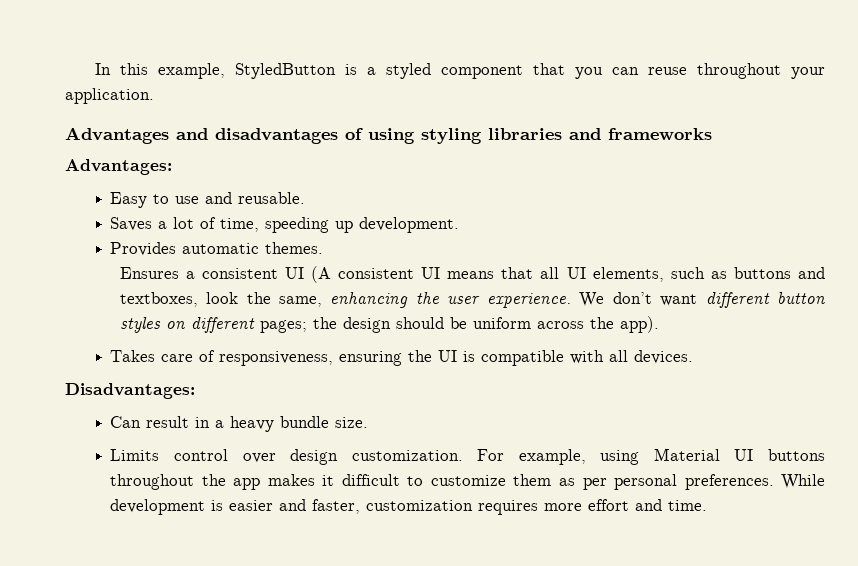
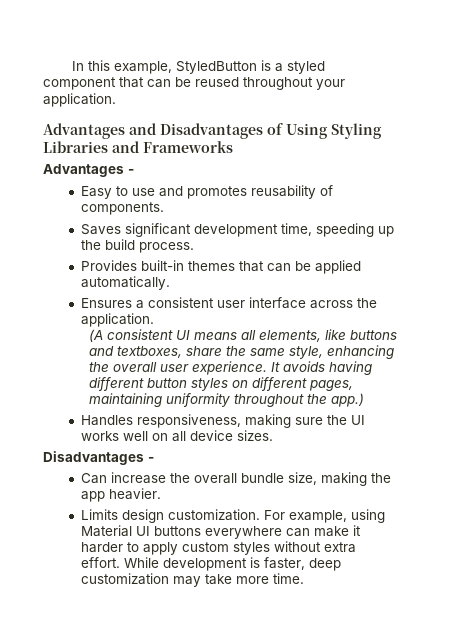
- In this example, StyledButton is a styled component that you can reuse throughout your application.
+ In this example, StyledButton is a styled component that can be reused throughout your application.
- Advantages and disadvantages of using styling libraries and frameworks
- Advantages:
- Easy to use and reusable.
- Saves a lot of time, speeding up development.
- Provides automatic themes.
- Ensures a consistent UI (A consistent UI means that all UI elements, such as buttons and textboxes, look the same, enhancing the user experience.
+ Advantages and Disadvantages of Using Styling Libraries and Frameworks
+ Advantages -
+ Easy to use and promotes reusability of components.
+ Saves significant development time, speeding up the build process.
+ Provides built-in themes that can be applied automatically.
+ Ensures a consistent user interface across the application.
+ (A consistent UI means all elements, like buttons and textboxes, share the same style, enhancing the overall user experience.
- We don’t want different button styles on different pages; the design should be uniform across the app).
- Takes care of responsiveness, ensuring the UI is compatible with all devices.
- Disadvantages:
- Can result in a heavy bundle size.
+ It avoids having different button styles on different pages, maintaining uniformity throughout the app.)
+ Handles responsiveness, making sure the UI works well on all device sizes.
+ Disadvantages -
+ Can increase the overall bundle size, making the app heavier.
- Limits control over design customization.
+ Limits design customization.
- For example, using Material UI buttons throughout the app makes it difficult to customize them as per personal preferences. While development is easier and faster, customization requires more effort and time.
+ For example, using Material UI buttons everywhere can make it harder to apply custom styles without extra effort. While development is faster, deep customization may take more time.

